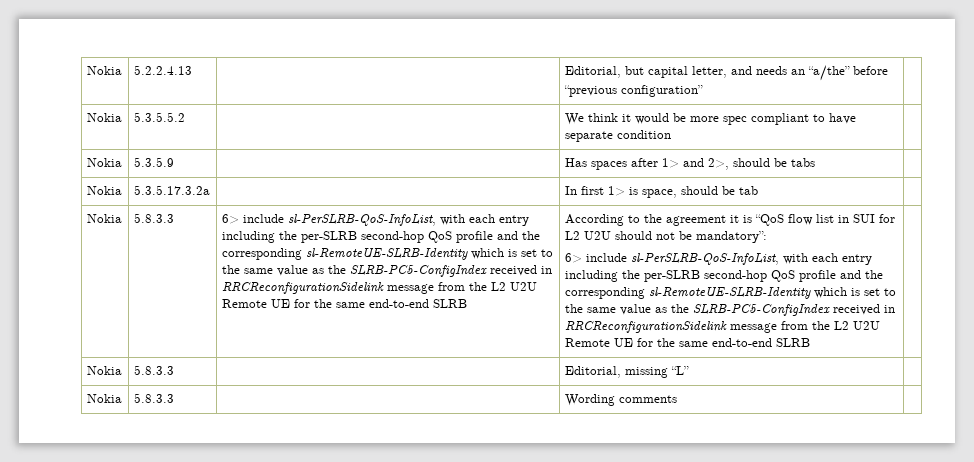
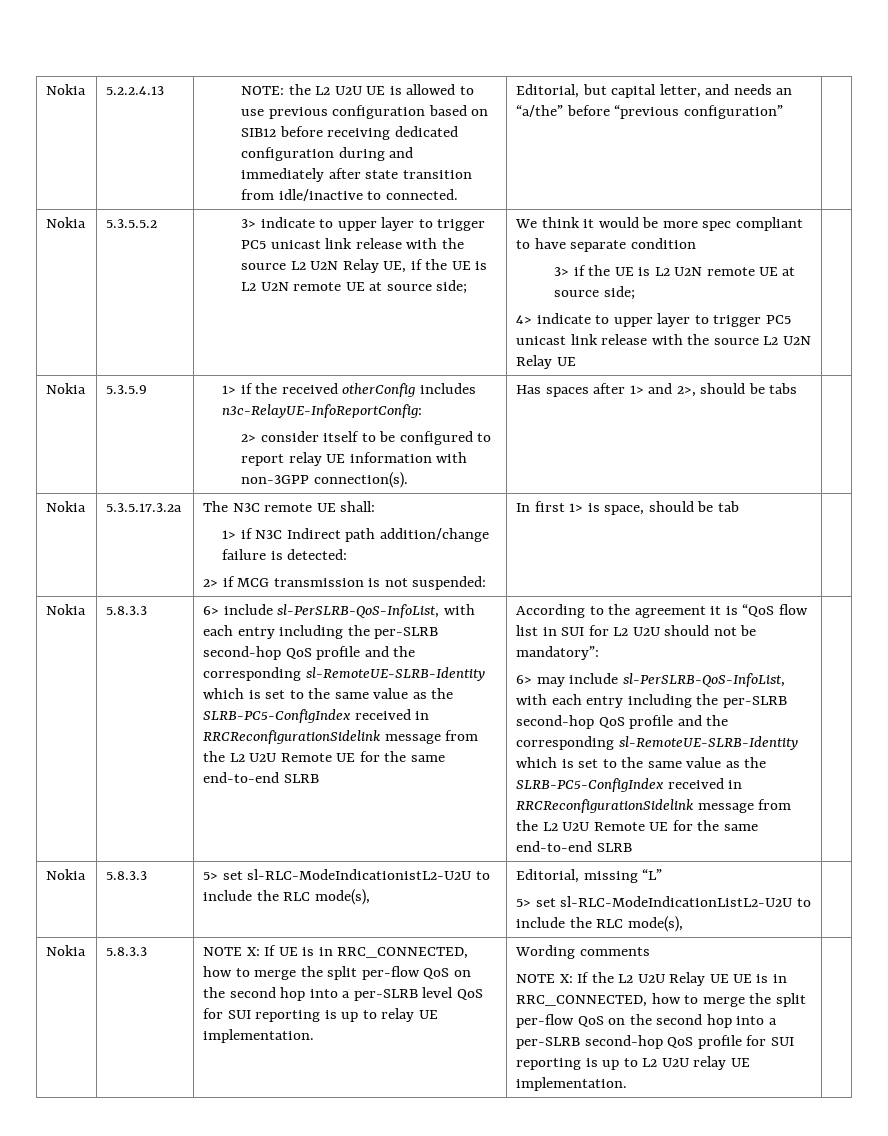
+ NOTE: the L2 U2U UE is allowed to use previous configuration based on SIB12 before receiving dedicated configuration during and immediately after state transition from idle/inactive to connected.
+ 3> indicate to upper layer to trigger PC5 unicast link release with the source L2 U2N Relay UE, if the UE is L2 U2N remote UE at source side;
- Nokia | 5.3.5.9 | | Has spaces after 1> and 2>, should be tabs |
+ 3> if the UE is L2 U2N remote UE at source side;
+ 4> indicate to upper layer to trigger PC5 unicast link release with the source L2 U2N Relay UE |
+ Nokia | 5.3.5.9 | 1> if the received otherConfig includes n3c-RelayUE-InfoReportConfig:
+ 2> consider itself to be configured to report relay UE information with non-3GPP connection(s). | Has spaces after 1> and 2>, should be tabs |
- Nokia | 5.3.5.17.3.2a | | In first 1> is space, should be tab |
+ Nokia | 5.3.5.17.3.2a | The N3C remote UE shall:
+ 1> if N3C Indirect path addition/change failure is detected:
+ 2> if MCG transmission is not suspended: | In first 1> is space, should be tab |
  According to the agreement it is “QoS flow list in SUI for L2 U2U should not be mandatory”:
- 6> include sl-PerSLRB-QoS-InfoList, with each entry including the per-SLRB second-hop QoS profile and the corresponding sl-RemoteUE-SLRB-Identity which is set to the same value as the SLRB-PC5-ConfigIndex received in RRCReconfigurationSidelink message from the L2 U2U Remote UE for the same end-to-end SLRB
+ 6> may include sl-PerSLRB-QoS-InfoList, with each entry including the per-SLRB second-hop QoS profile and the corresponding sl-RemoteUE-SLRB-Identity which is set to the same value as the SLRB-PC5-ConfigIndex received in RRCReconfigurationSidelink message from the L2 U2U Remote UE for the same end-to-end SLRB
- Nokia | 5.8.3.3 | | Editorial, missing “L” |
- Nokia | 5.8.3.3 | | Wording comments |
+ Nokia | 5.8.3.3 | 5> set sl-RLC-ModeIndicationistL2-U2U to include the RLC mode(s), | Editorial, missing “L”
+ 5> set sl-RLC-ModeIndicationListL2-U2U to include the RLC mode(s), |
+ Nokia | 5.8.3.3 | NOTE X: If UE is in RRC_CONNECTED, how to merge the split per-flow QoS on the second hop into a per-SLRB level QoS for SUI reporting is up to relay UE implementation. | Wording comments
+ NOTE X: If the L2 U2U Relay UE UE is in RRC_CONNECTED, how to merge the split per-flow QoS on the second hop into a per-SLRB second-hop QoS profile for SUI reporting is up to L2 U2U relay UE implementation.

